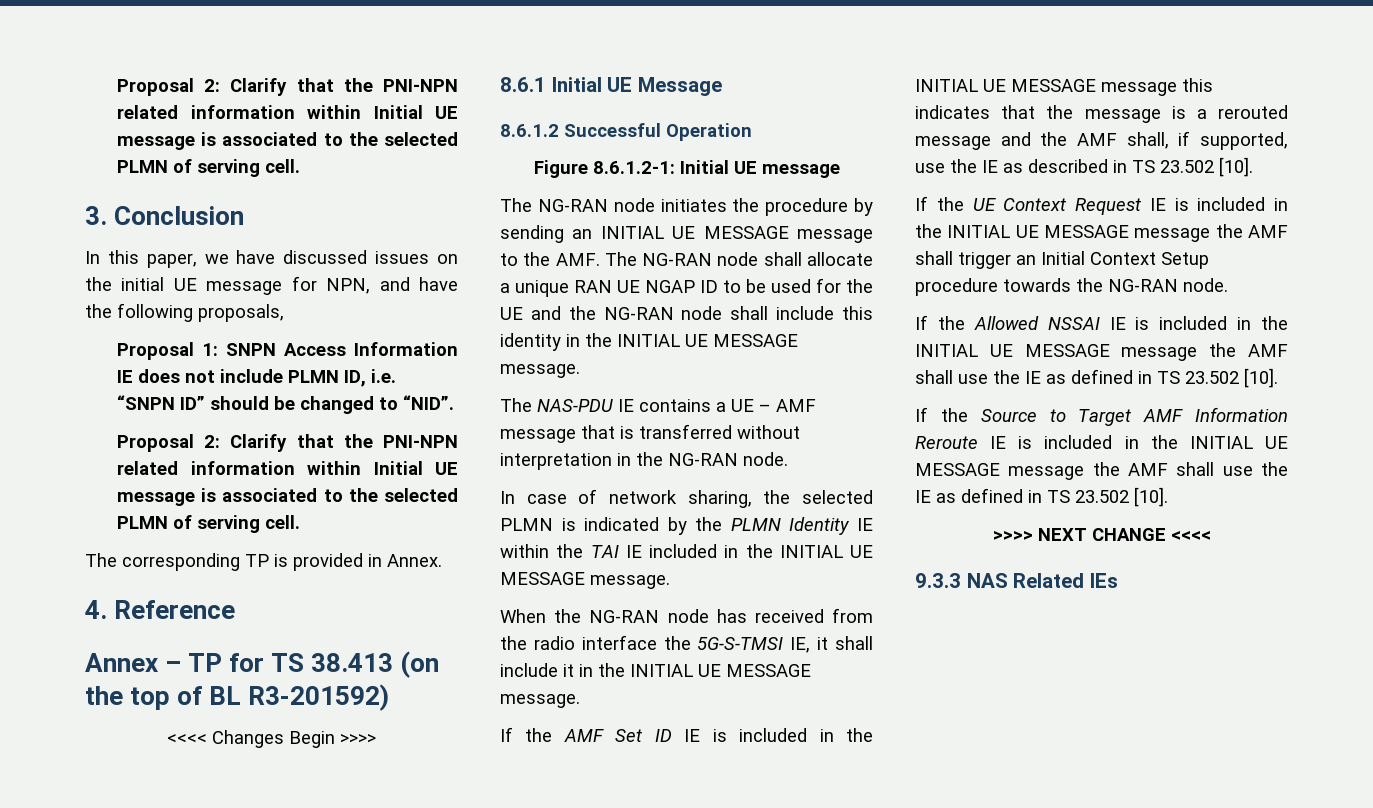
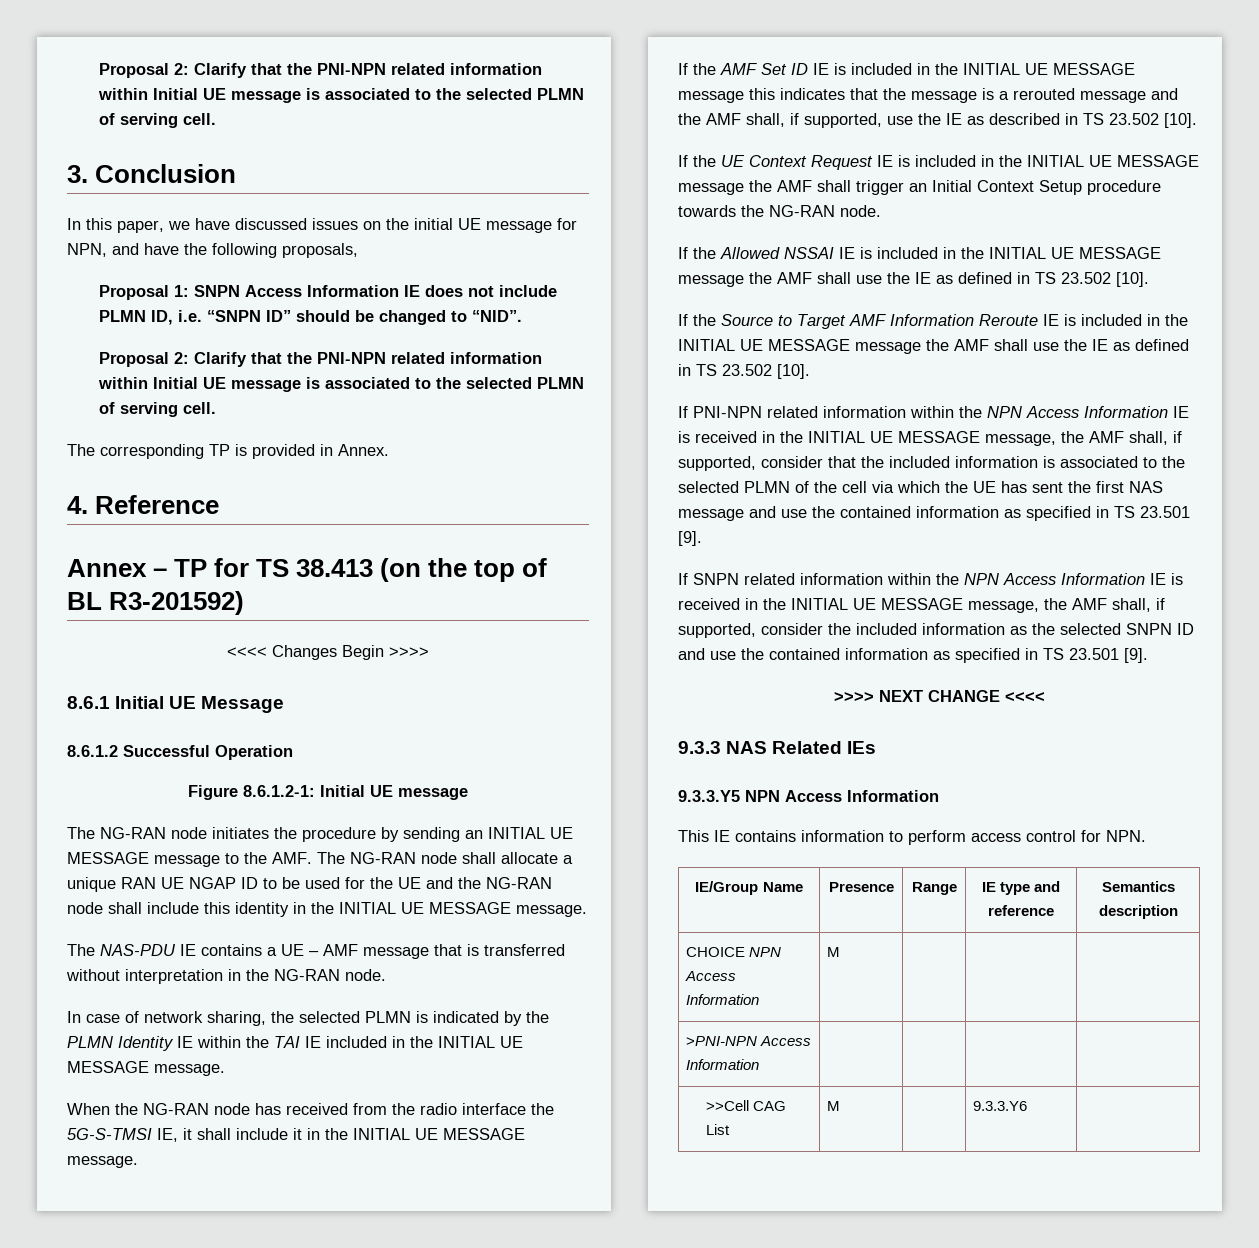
+ If PNI-NPN related information within the NPN Access Information IE is received in the INITIAL UE MESSAGE message, the AMF shall, if supported, consider that the included information is associated to the selected PLMN of the cell via which the UE has sent the first NAS message and use the contained information as specified in TS 23.501 [9].
+ If SNPN related information within the NPN Access Information IE is received in the INITIAL UE MESSAGE message, the AMF shall, if supported, consider the included information as the selected SNPN ID and use the contained information as specified in TS 23.501 [9].
+ 9.3.3.Y5 NPN Access Information
+ This IE contains information to perform access control for NPN.
+ IE/Group Name | Presence | Range | IE type and reference | Semantics description
+ CHOICE NPN Access Information | M | | |
+ >PNI-NPN Access Information | | | |
+ >>Cell CAG List | M | | 9.3.3.Y6 |

